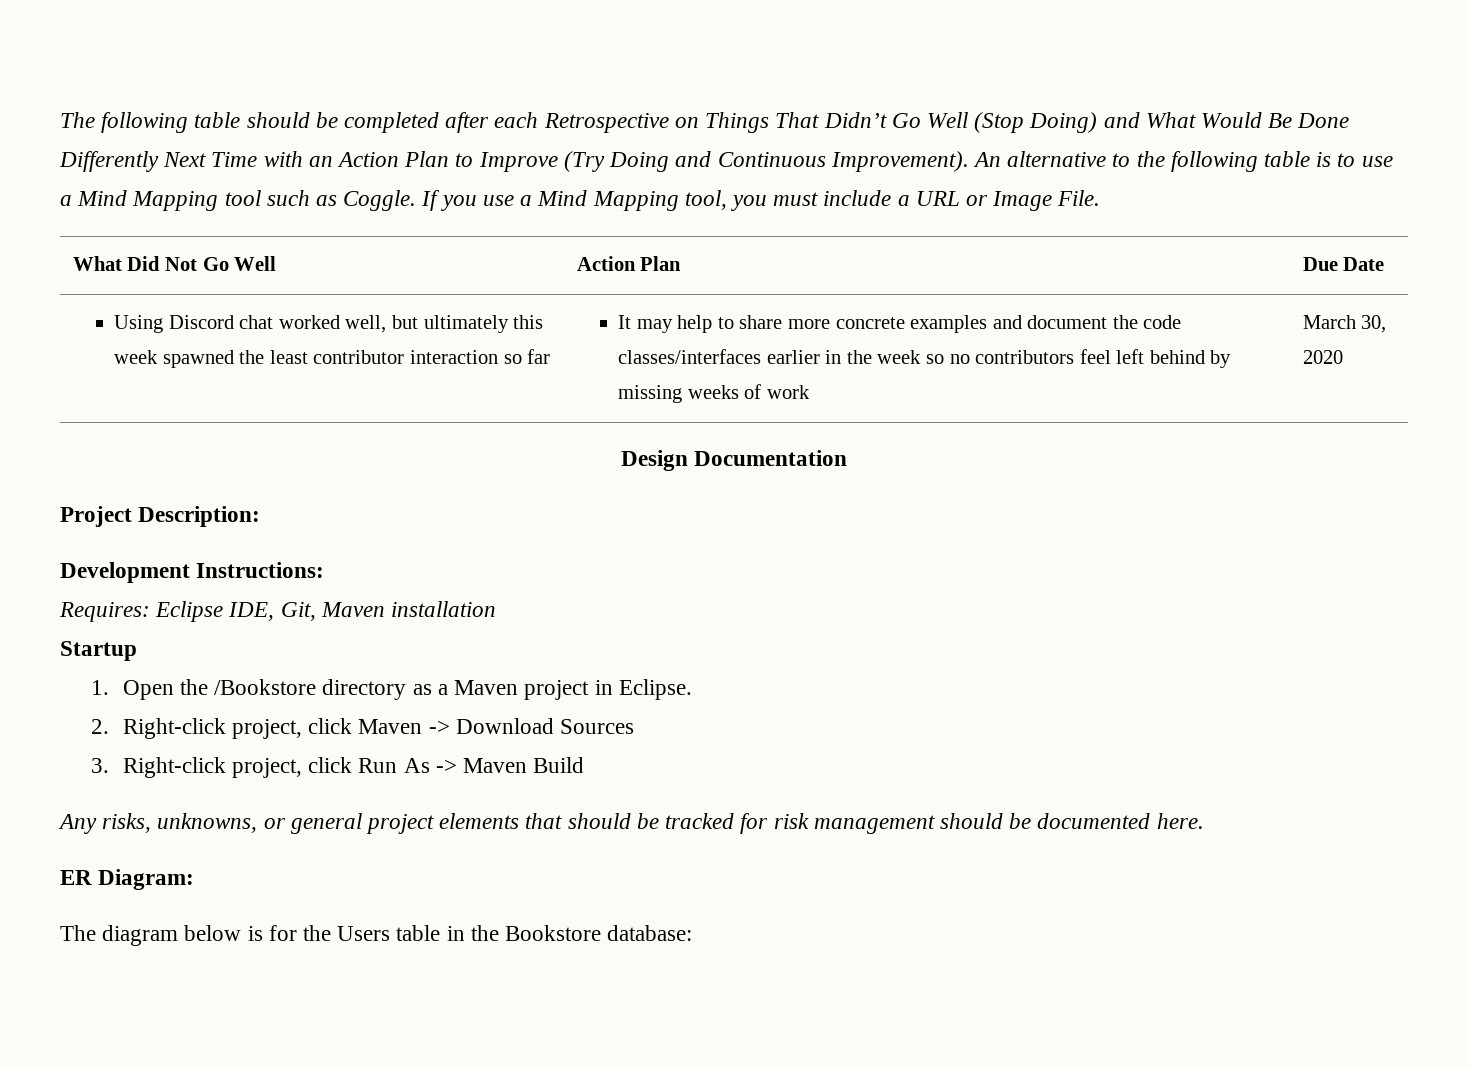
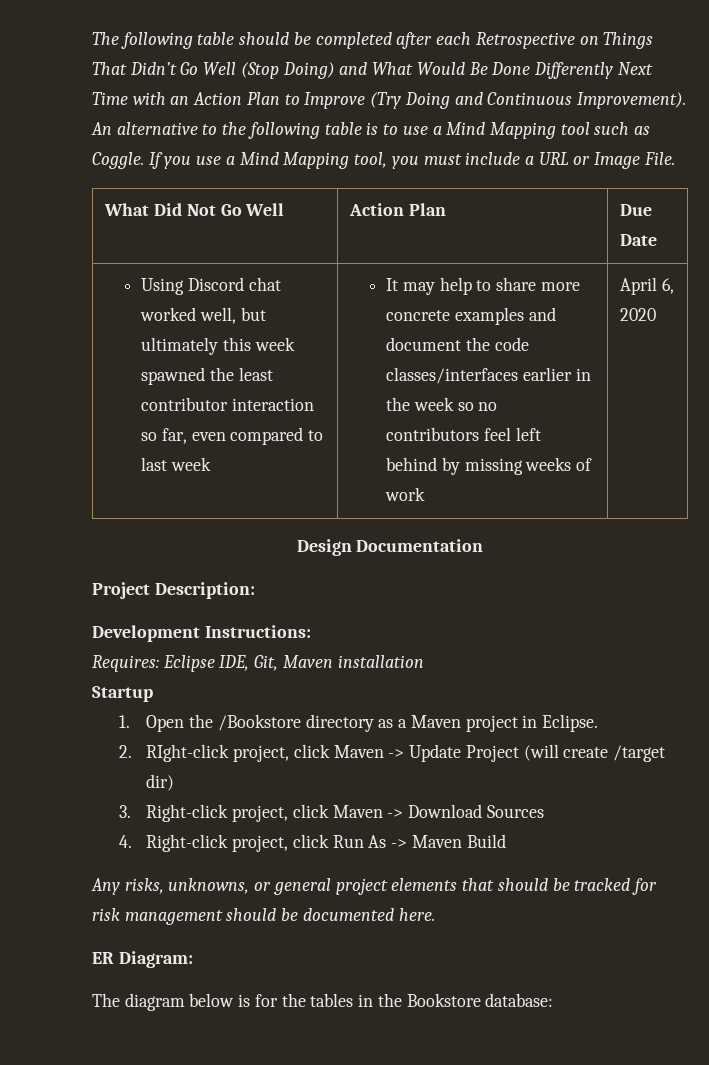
- Using Discord chat worked well, but ultimately this week spawned the least contributor interaction so far
+ Using Discord chat worked well, but ultimately this week spawned the least contributor interaction so far, even compared to last week
- March 30, 2020
+ April 6, 2020
- 2. Right-click project, click Maven -> Download Sources
+ 2. RIght-click project, click Maven -> Update Project (will create /target dir)
+ 3. Right-click project, click Maven -> Download Sources
- 3. Right-click project, click Run As -> Maven Build
+ 4. Right-click project, click Run As -> Maven Build
- The diagram below is for the Users table in the Bookstore database:
+ The diagram below is for the tables in the Bookstore database:

